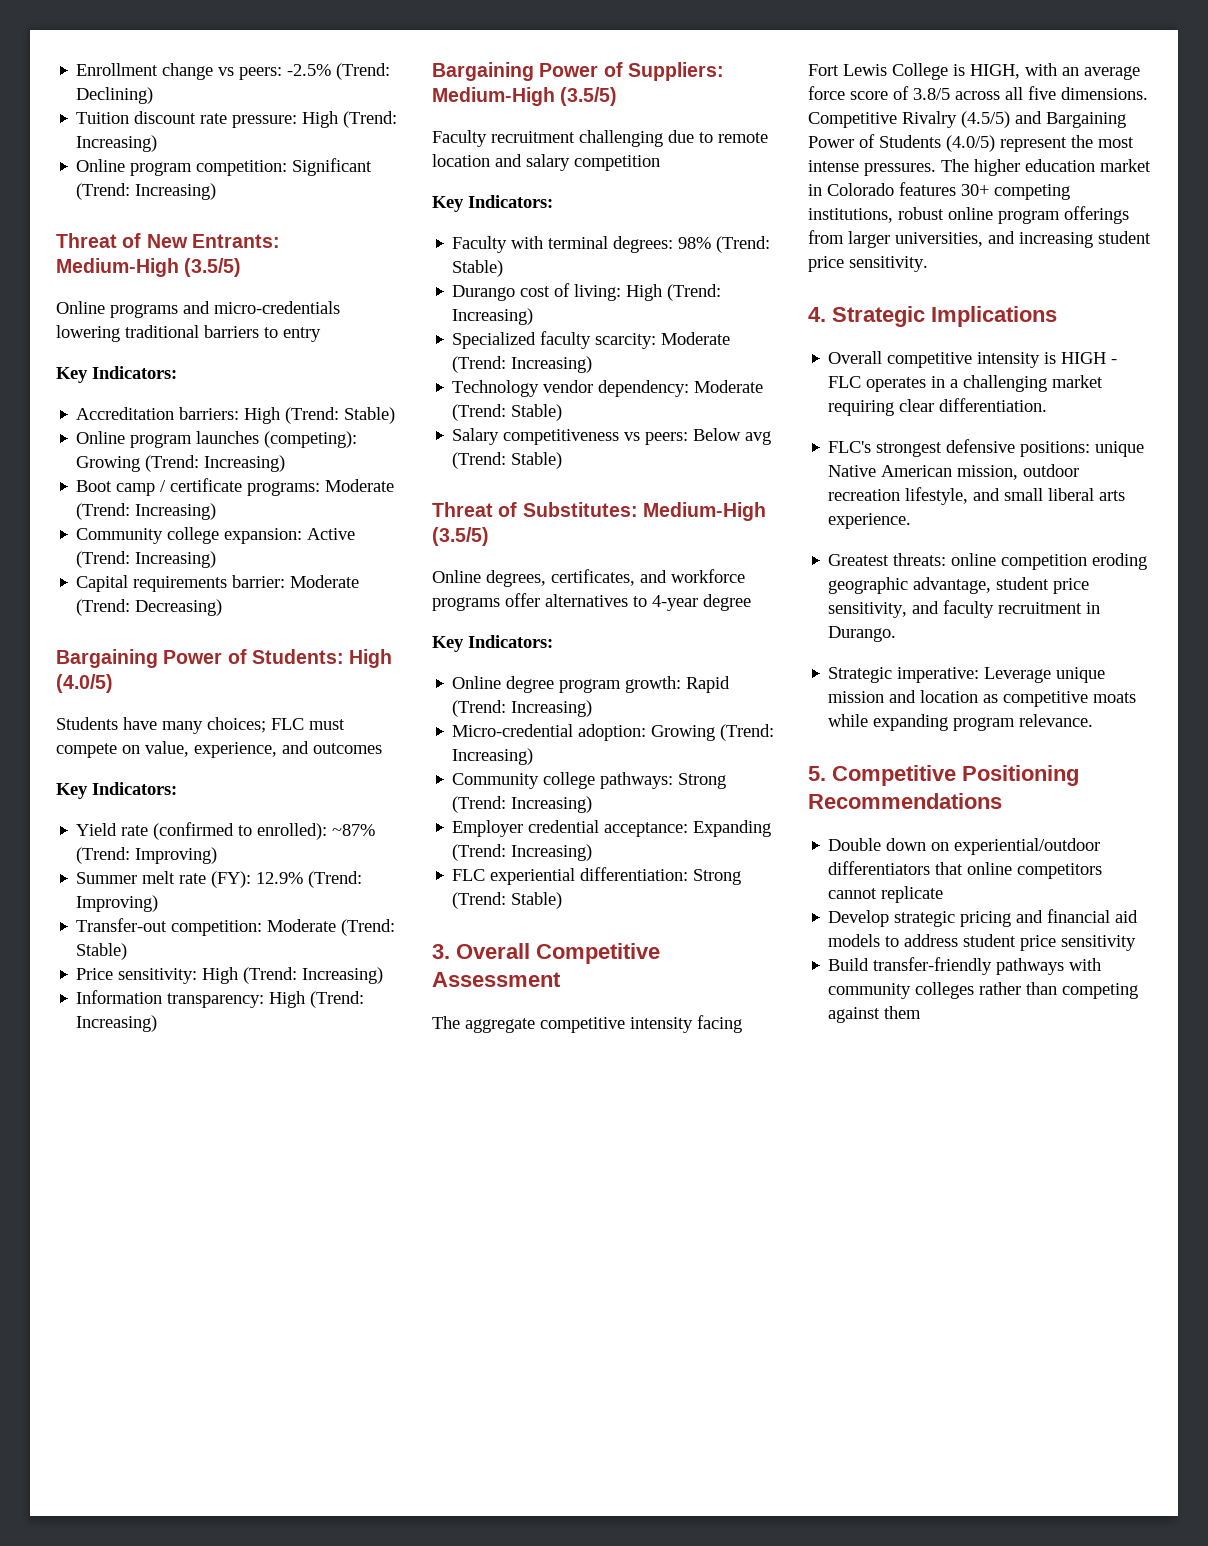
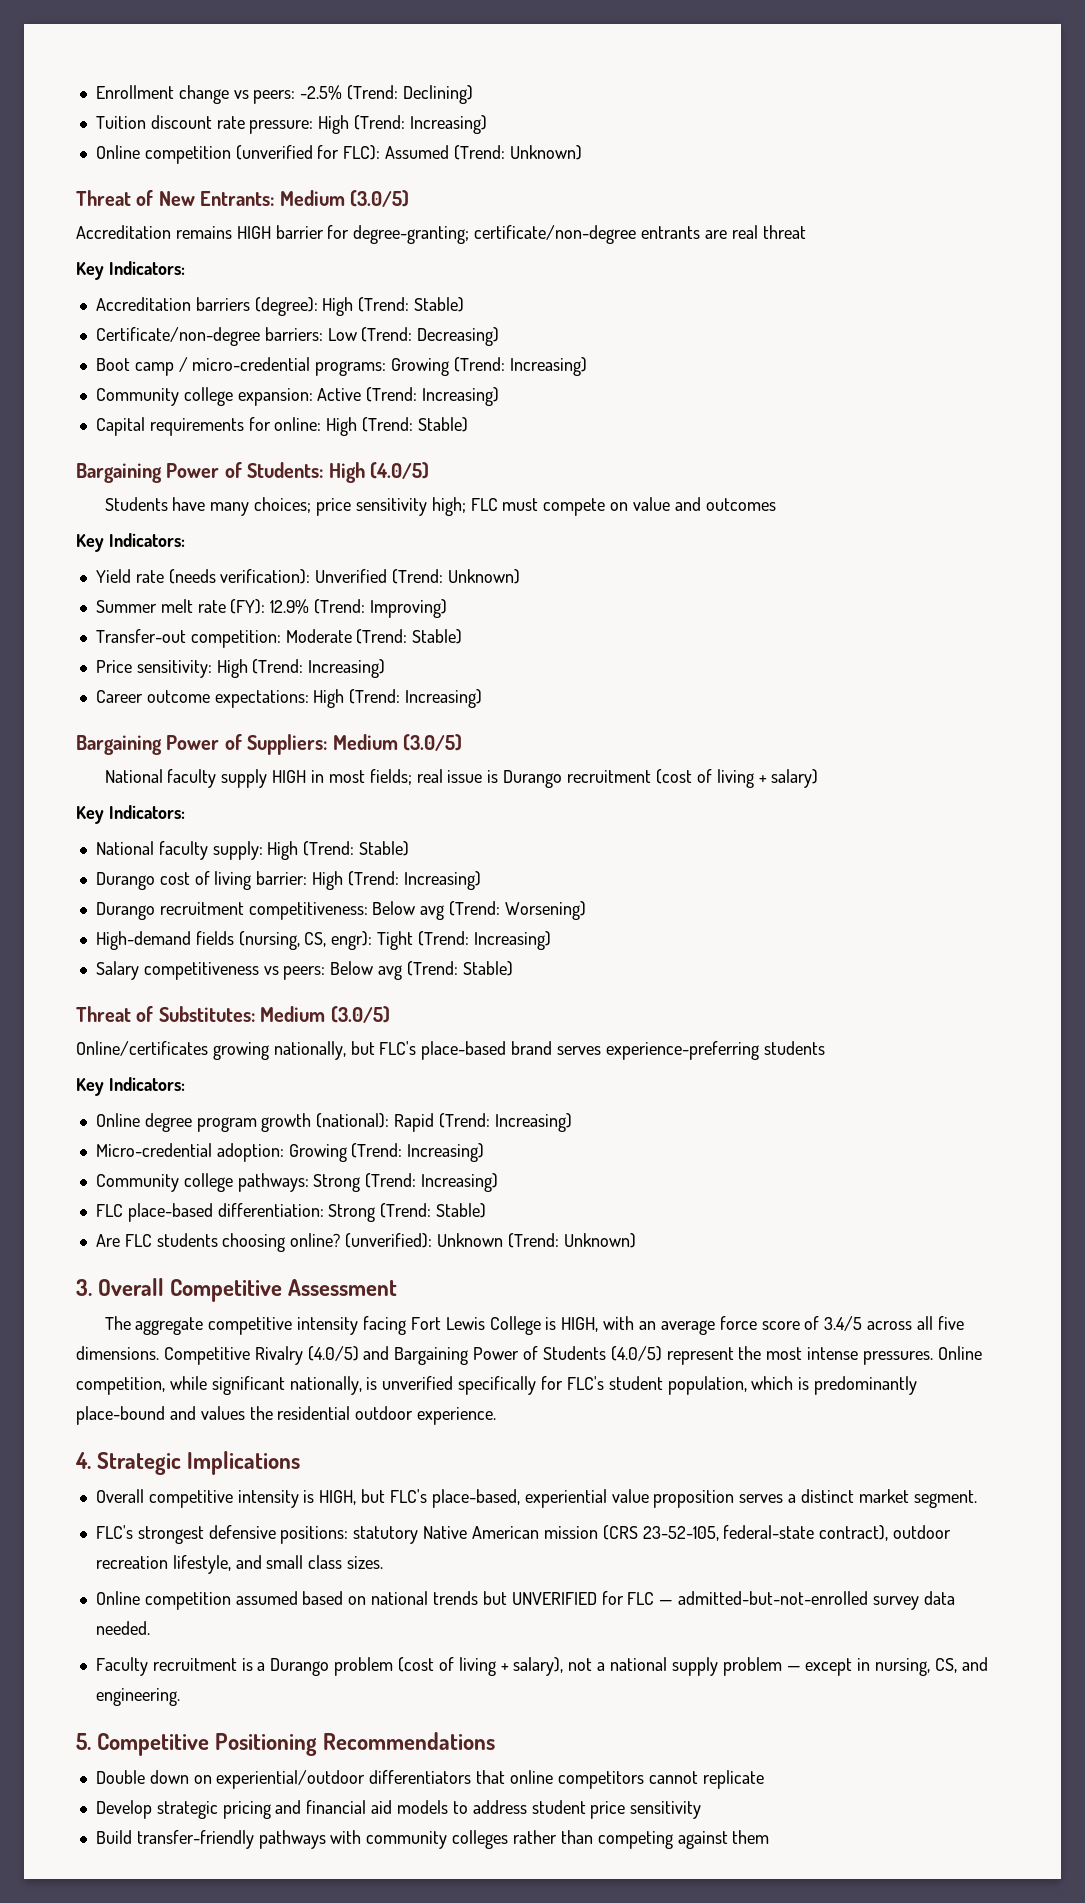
- Online program competition: Significant (Trend: Increasing)
- Threat of New Entrants: Medium-High (3.5/5)
- Online programs and micro-credentials lowering traditional barriers to entry
+ Online competition (unverified for FLC): Assumed (Trend: Unknown)
+ Threat of New Entrants: Medium (3.0/5)
+ Accreditation remains HIGH barrier for degree-granting; certificate/non-degree entrants are real threat
- Accreditation barriers: High (Trend: Stable)
- Online program launches (competing): Growing (Trend: Increasing)
+ Accreditation barriers (degree): High (Trend: Stable)
+ Certificate/non-degree barriers: Low (Trend: Decreasing)
- Boot camp / certificate programs: Moderate (Trend: Increasing)
+ Boot camp / micro-credential programs: Growing (Trend: Increasing)
- Capital requirements barrier: Moderate (Trend: Decreasing)
+ Capital requirements for online: High (Trend: Stable)
- Students have many choices; FLC must compete on value, experience, and outcomes
+ Students have many choices; price sensitivity high; FLC must compete on value and outcomes
- Yield rate (confirmed to enrolled): ~87% (Trend: Improving)
+ Yield rate (needs verification): Unverified (Trend: Unknown)
- Information transparency: High (Trend: Increasing)
+ Career outcome expectations: High (Trend: Increasing)
- Bargaining Power of Suppliers: Medium-High (3.5/5)
- Faculty recruitment challenging due to remote location and salary competition
+ Bargaining Power of Suppliers: Medium (3.0/5)
+ National faculty supply HIGH in most fields; real issue is Durango recruitment (cost of living + salary)
  Key Indicators:
- Faculty with terminal degrees: 98% (Trend: Stable)
+ National faculty supply: High (Trend: Stable)
- Durango cost of living: High (Trend: Increasing)
- Specialized faculty scarcity: Moderate (Trend: Increasing)
- Technology vendor dependency: Moderate (Trend: Stable)
+ Durango cost of living barrier: High (Trend: Increasing)
+ Durango recruitment competitiveness: Below avg (Trend: Worsening)
+ High-demand fields (nursing, CS, engr): Tight (Trend: Increasing)
- Threat of Substitutes: Medium-High (3.5/5)
- Online degrees, certificates, and workforce programs offer alternatives to 4-year degree
+ Threat of Substitutes: Medium (3.0/5)
+ Online/certificates growing nationally, but FLC's place-based brand serves experience-preferring students
- Online degree program growth: Rapid (Trend: Increasing)
+ Online degree program growth (national): Rapid (Trend: Increasing)
- Employer credential acceptance: Expanding (Trend: Increasing)
- FLC experiential differentiation: Strong (Trend: Stable)
+ FLC place-based differentiation: Strong (Trend: Stable)
+ Are FLC students choosing online? (unverified): Unknown (Trend: Unknown)
- The aggregate competitive intensity facing Fort Lewis College is HIGH, with an average force score of 3.8/5 across all five dimensions.
+ The aggregate competitive intensity facing Fort Lewis College is HIGH, with an average force score of 3.4/5 across all five dimensions.
- Competitive Rivalry (4.5/5) and Bargaining Power of Students (4.0/5) represent the most intense pressures.
+ Competitive Rivalry (4.0/5) and Bargaining Power of Students (4.0/5) represent the most intense pressures.
- The higher education market in Colorado features 30+ competing institutions, robust online program offerings from larger universities, and increasing student price sensitivity.
+ Online competition, while significant nationally, is unverified specifically for FLC's student population, which is predominantly place-bound and values the residential outdoor experience.
- Overall competitive intensity is HIGH - FLC operates in a challenging market requiring clear differentiation.
+ Overall competitive intensity is HIGH, but FLC's place-based, experiential value proposition serves a distinct market segment.
- FLC's strongest defensive positions: unique Native American mission, outdoor recreation lifestyle, and small liberal arts experience.
- Greatest threats: online competition eroding geographic advantage, student price sensitivity, and faculty recruitment in Durango.
- Strategic imperative: Leverage unique mission and location as competitive moats while expanding program relevance.
+ FLC's strongest defensive positions: statutory Native American mission (CRS 23-52-105, federal-state contract), outdoor recreation lifestyle, and small class sizes.
+ Online competition assumed based on national trends but UNVERIFIED for FLC — admitted-but-not-enrolled survey data needed.
+ Faculty recruitment is a Durango problem (cost of living + salary), not a national supply problem — except in nursing, CS, and engineering.

